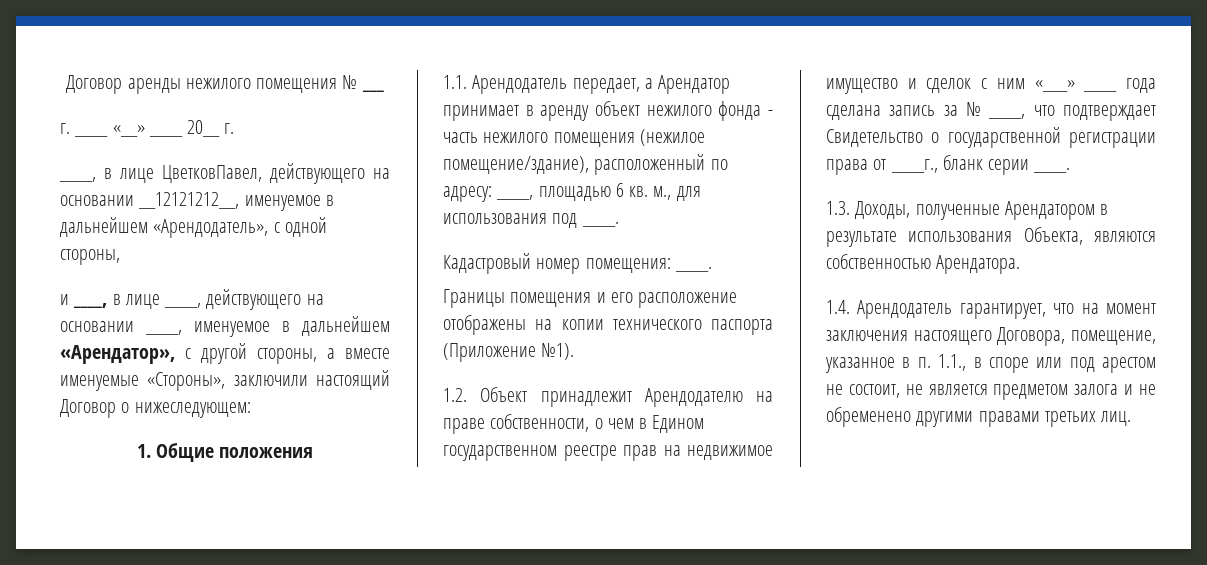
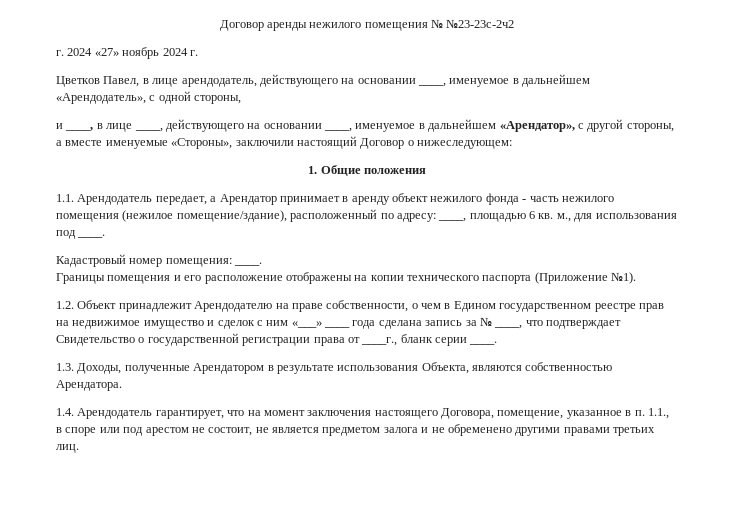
- Договор аренды нежилого помещения № ___
- г. ____ «__» ____ 20__ г.
+ Договор аренды нежилого помещения № №23-23с-2ч2
+ г. 2024 «27» ноябрь 2024 г.
- ____, в лице ЦветковПавел, действующего на основании __12121212__, именуемое в дальнейшем «Арендодатель», с одной стороны,
+ Цветков Павел, в лице арендодатель, действующего на основании ____, именуемое в дальнейшем «Арендодатель», с одной стороны,

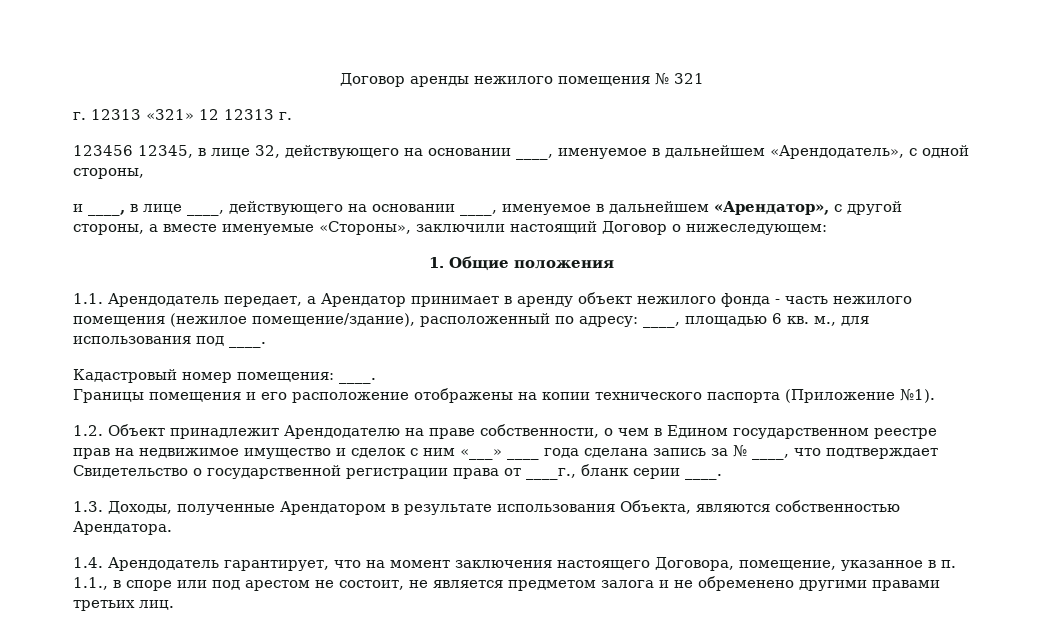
- Договор аренды нежилого помещения № №23-23с-2ч2
- г. 2024 «27» ноябрь 2024 г.
+ Договор аренды нежилого помещения № 321
+ г. 12313 «321» 12 12313 г.
- Цветков Павел, в лице арендодатель, действующего на основании ____, именуемое в дальнейшем «Арендодатель», с одной стороны,
+ 123456 12345, в лице 32, действующего на основании ____, именуемое в дальнейшем «Арендодатель», с одной стороны,

